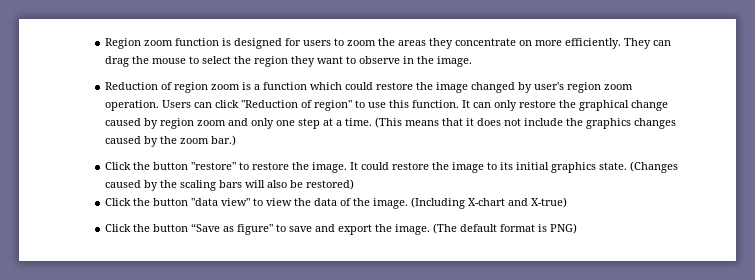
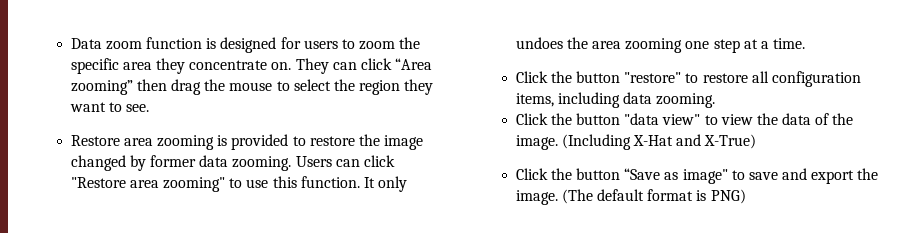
- Region zoom function is designed for users to zoom the areas they concentrate on more efficiently. They can drag the mouse to select the region they want to observe in the image.
- Reduction of region zoom is a function which could restore the image changed by user's region zoom operation. Users can click "Reduction of region" to use this function.
+ Data zoom function is designed for users to zoom the specific area they concentrate on. They can click “Area zooming” then drag the mouse to select the region they want to see.
+ Restore area zooming is provided to restore the image changed by former data zooming. Users can click "Restore area zooming" to use this function.
- It can only restore the graphical change caused by region zoom and only one step at a time. (This means that it does not include the graphics changes caused by the zoom bar.)
+ It only undoes the area zooming one step at a time.
- Click the button "restore" to restore the image. It could restore the image to its initial graphics state. (Changes caused by the scaling bars will also be restored)
+ Click the button "restore" to restore all configuration items, including data zooming.
- (Including X-chart and X-true)
+ (Including X-Hat and X-True)
- Click the button “Save as figure" to save and export the image.
+ Click the button “Save as image" to save and export the image.

